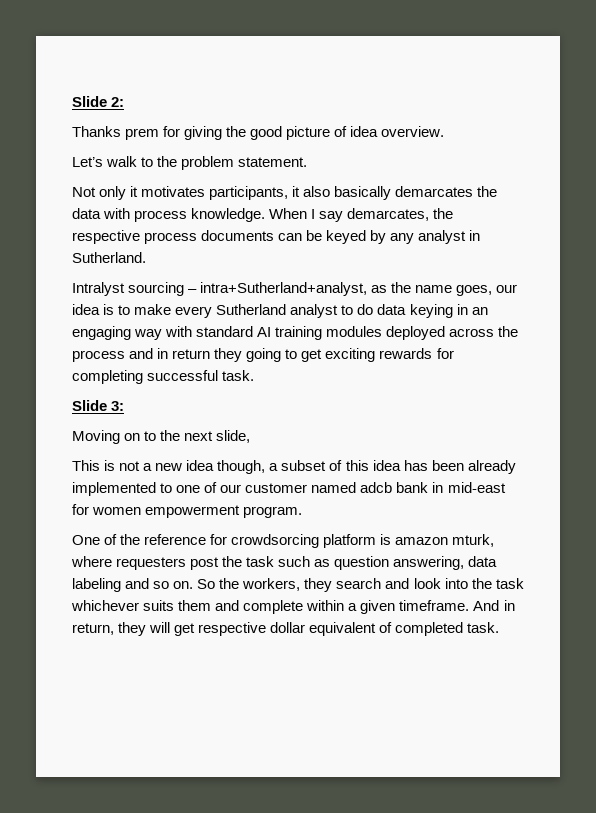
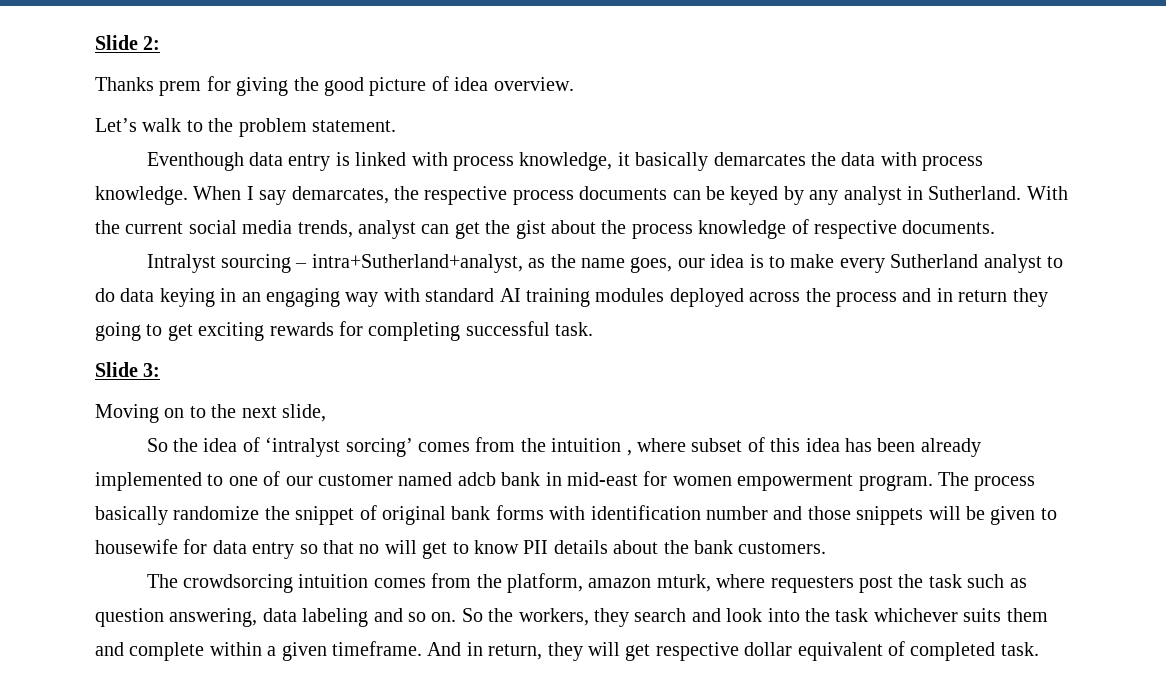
- Not only it motivates participants, it also basically demarcates the data with process knowledge.
+ Eventhough data entry is linked with process knowledge, it basically demarcates the data with process knowledge.
+ With the current social media trends, analyst can get the gist about the process knowledge of respective documents.
- This is not a new idea though, a subset of this idea has been already implemented to one of our customer named adcb bank in mid-east for women empowerment program.
- One of the reference for crowdsorcing platform is amazon mturk, where requesters post the task such as question answering, data labeling and so on.
+ So the idea of ‘intralyst sorcing’ comes from the intuition , where subset of this idea has been already implemented to one of our customer named adcb bank in mid-east for women empowerment program. The process basically randomize the snippet of original bank forms with identification number and those snippets will be given to housewife for data entry so that no will get to know PII details about the bank customers.
+ The crowdsorcing intuition comes from the platform, amazon mturk, where requesters post the task such as question answering, data labeling and so on.

